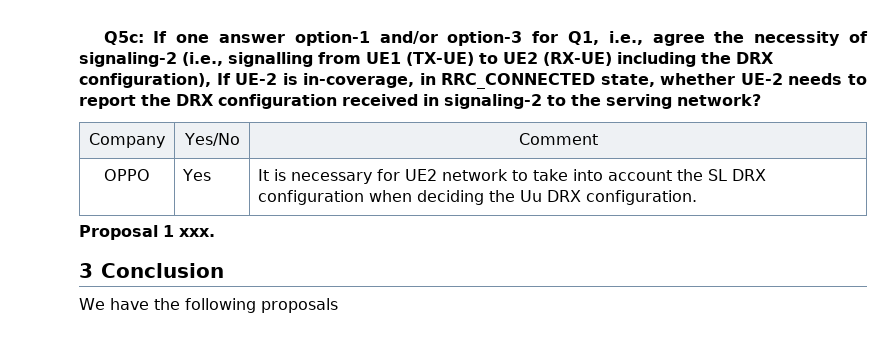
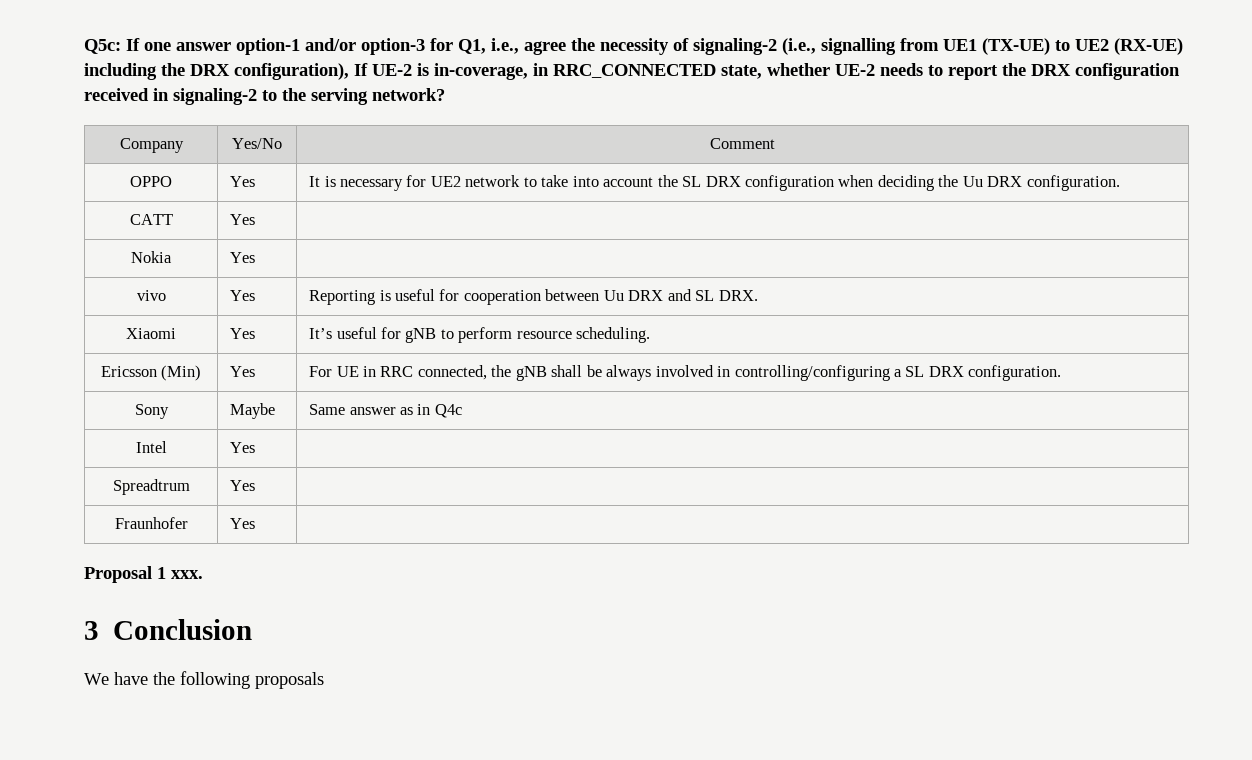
+ CATT | Yes |
+ Nokia | Yes |
+ vivo | Yes | Reporting is useful for cooperation between Uu DRX and SL DRX.
+ Xiaomi | Yes | It’s useful for gNB to perform resource scheduling.
+ Ericsson (Min) | Yes | For UE in RRC connected, the gNB shall be always involved in controlling/configuring a SL DRX configuration.
+ Sony | Maybe | Same answer as in Q4c
+ Intel | Yes |
+ Spreadtrum | Yes |
+ Fraunhofer | Yes |

